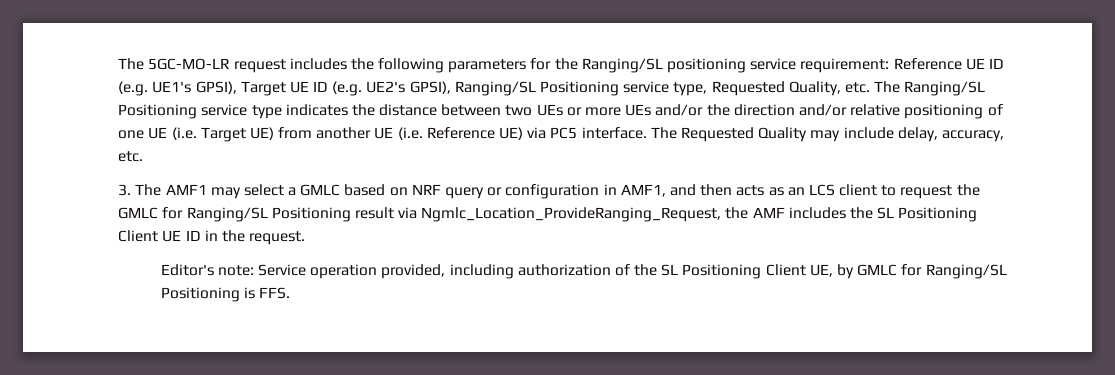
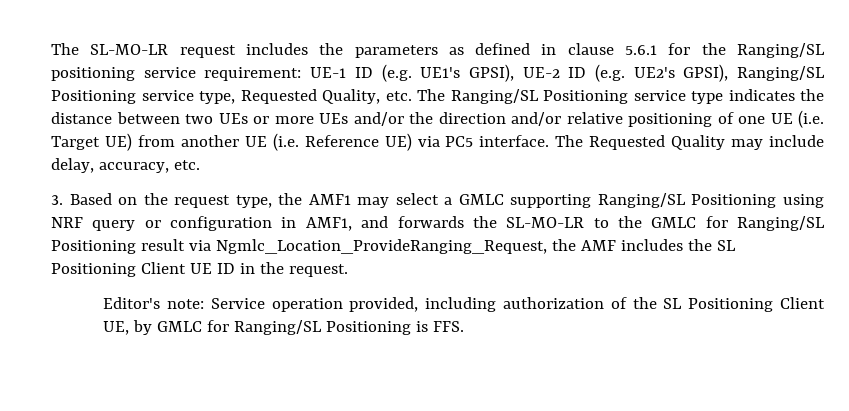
- The 5GC-MO-LR request includes the following parameters for the Ranging/SL positioning service requirement: Reference UE ID (e.g. UE1's GPSI), Target UE ID (e.g. UE2's GPSI), Ranging/SL Positioning service type, Requested Quality, etc. The Ranging/SL Positioning service type indicates the distance between two UEs or more UEs and/or the direction and/or relative positioning of one UE (i.e. Target UE) from another UE (i.e. Reference UE) via PC5 interface.
+ The SL-MO-LR request includes the parameters as defined in clause 5.6.1 for the Ranging/SL positioning service requirement: UE-1 ID (e.g. UE1's GPSI), UE-2 ID (e.g. UE2's GPSI), Ranging/SL Positioning service type, Requested Quality, etc. The Ranging/SL Positioning service type indicates the distance between two UEs or more UEs and/or the direction and/or relative positioning of one UE (i.e. Target UE) from another UE (i.e. Reference UE) via PC5 interface.
- 3. The AMF1 may select a GMLC based on NRF query or configuration in AMF1, and then acts as an LCS client to request the GMLC for Ranging/SL Positioning result via Ngmlc_Location_ProvideRanging_Request, the AMF includes the SL Positioning Client UE ID in the request.
+ 3. Based on the request type, the AMF1 may select a GMLC supporting Ranging/SL Positioning using NRF query or configuration in AMF1, and forwards the SL-MO-LR to the GMLC for Ranging/SL Positioning result via Ngmlc_Location_ProvideRanging_Request, the AMF includes the SL Positioning Client UE ID in the request.

